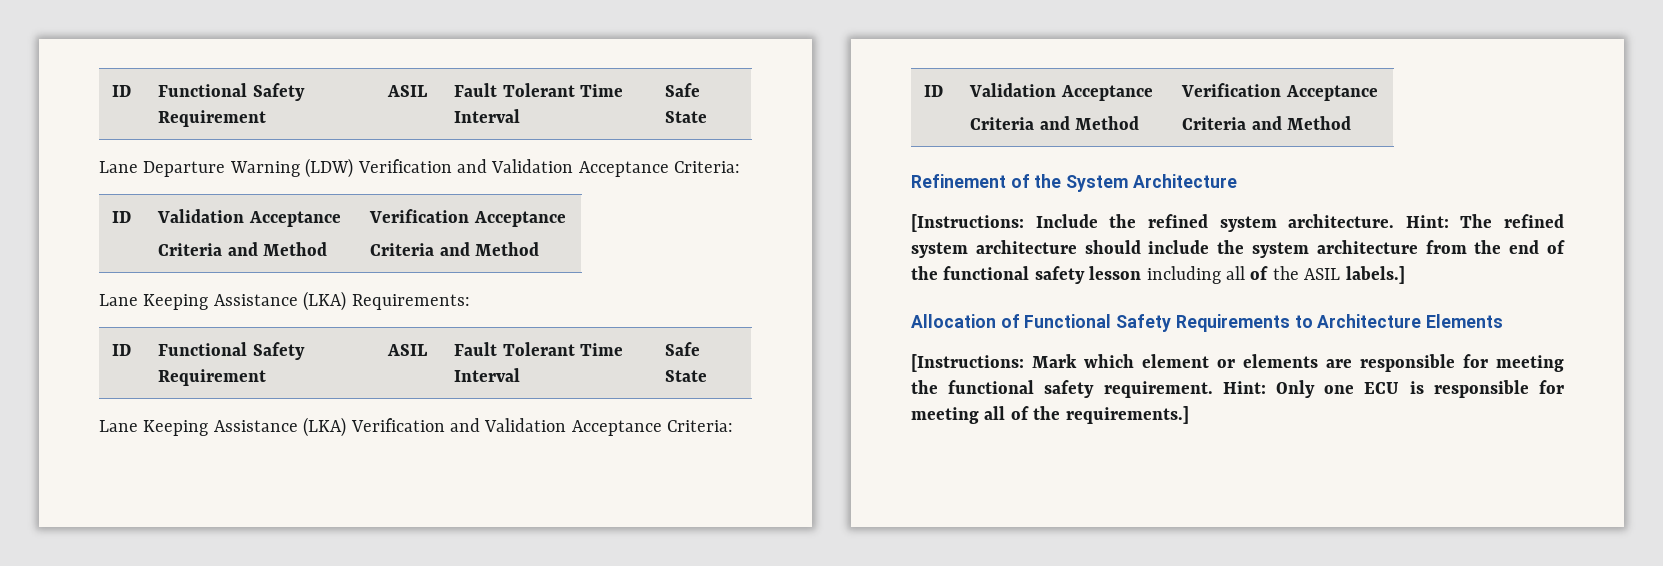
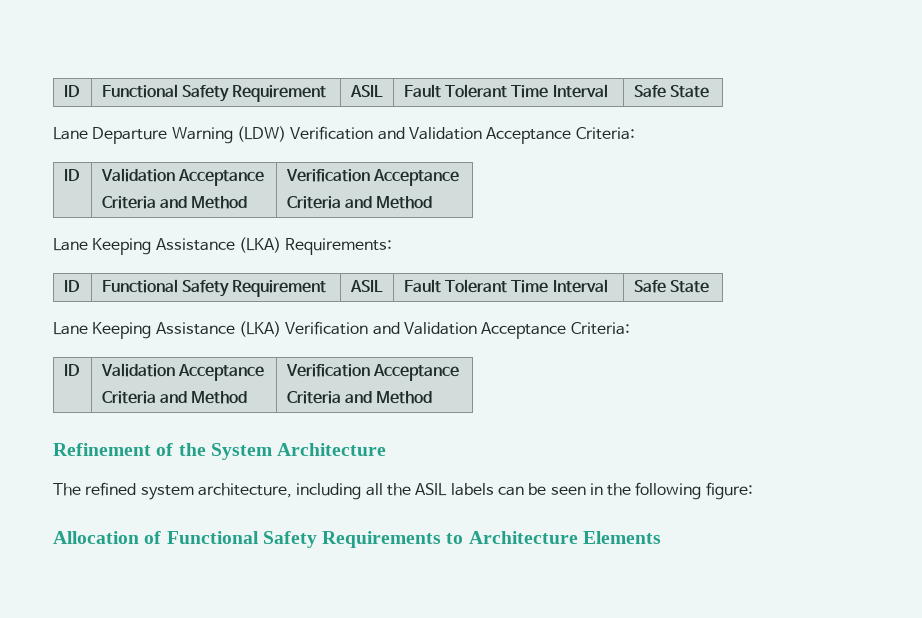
- [Instructions: Include the refined system architecture. Hint: The refined system architecture should include the system architecture from the end of the functional safety lesson including all of the ASIL labels.]
+ The refined system architecture, including all the ASIL labels can be seen in the following figure:
- [Instructions: Mark which element or elements are responsible for meeting the functional safety requirement. Hint: Only one ECU is responsible for meeting all of the requirements.]

